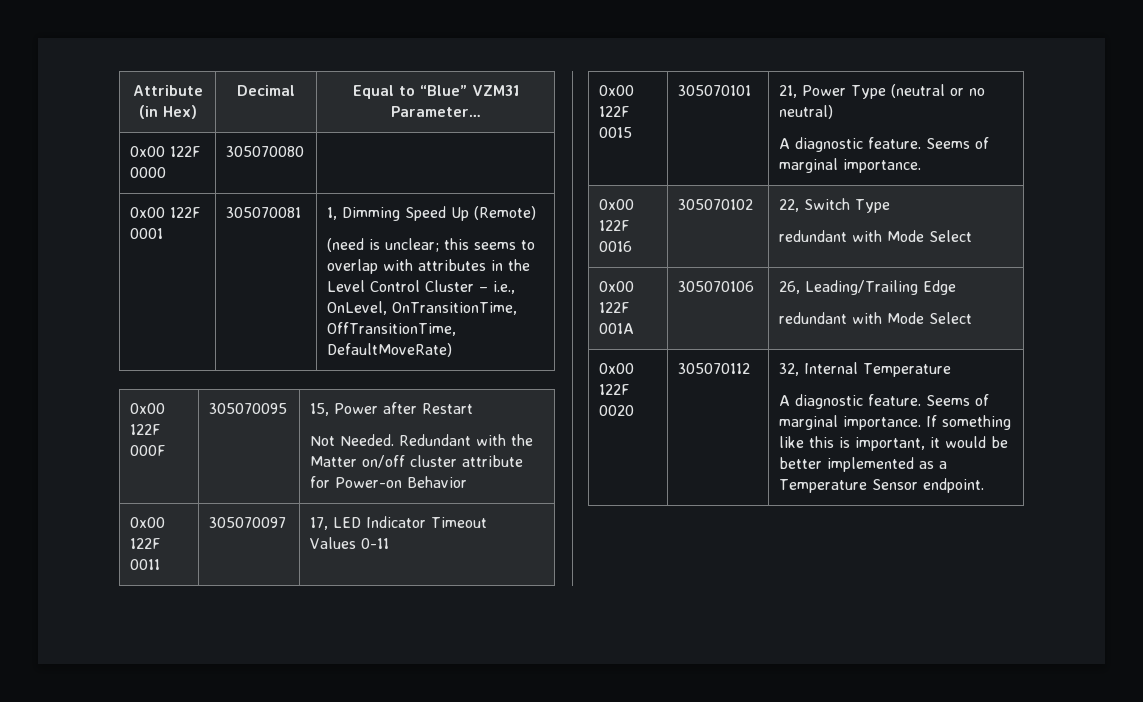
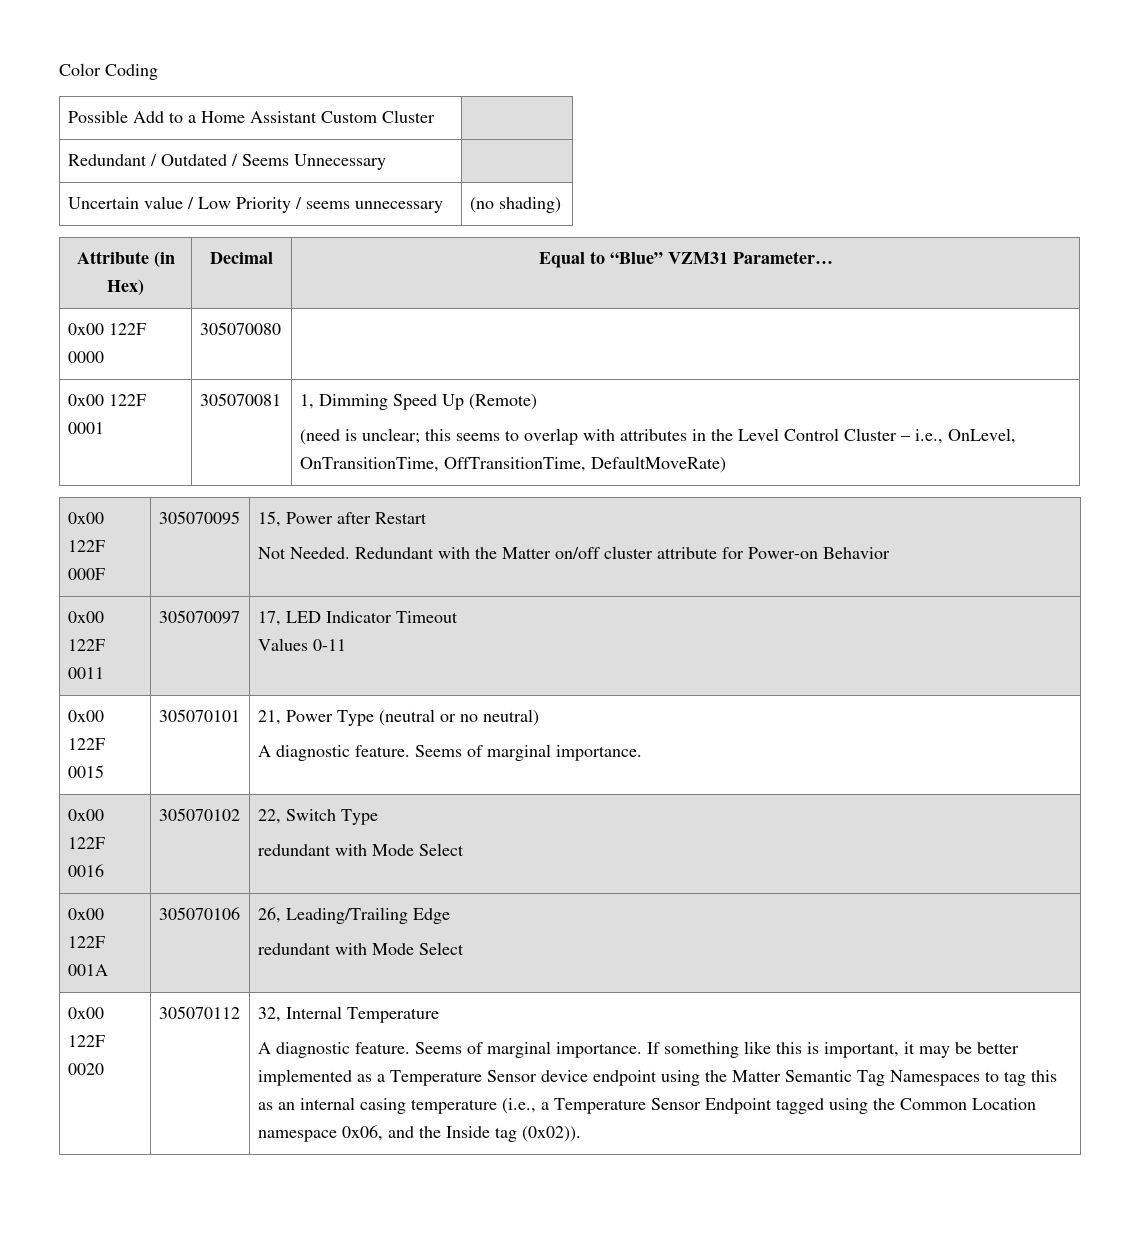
+ Color Coding
+ Possible Add to a Home Assistant Custom Cluster |
+ Redundant / Outdated / Seems Unnecessary |
+ Uncertain value / Low Priority / seems unnecessary | (no shading)
- If something like this is important, it would be better implemented as a Temperature Sensor endpoint.
+ If something like this is important, it may be better implemented as a Temperature Sensor device endpoint using the Matter Semantic Tag Namespaces to tag this as an internal casing temperature (i.e., a Temperature Sensor Endpoint tagged using the Common Location namespace 0x06, and the Inside tag (0x02)).

